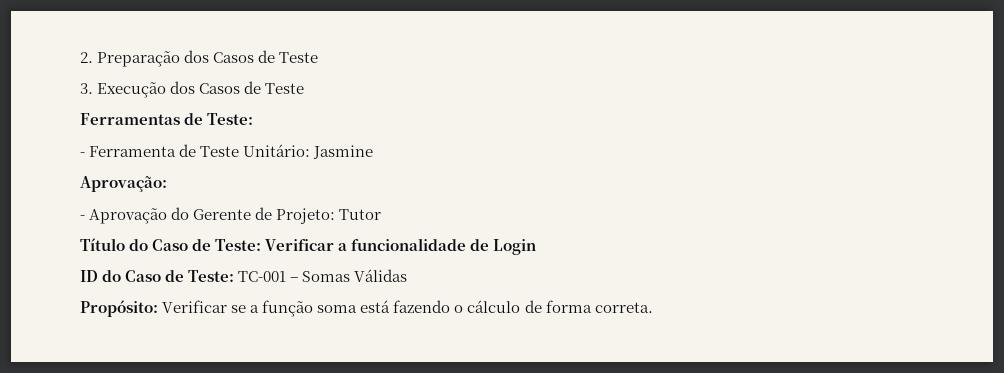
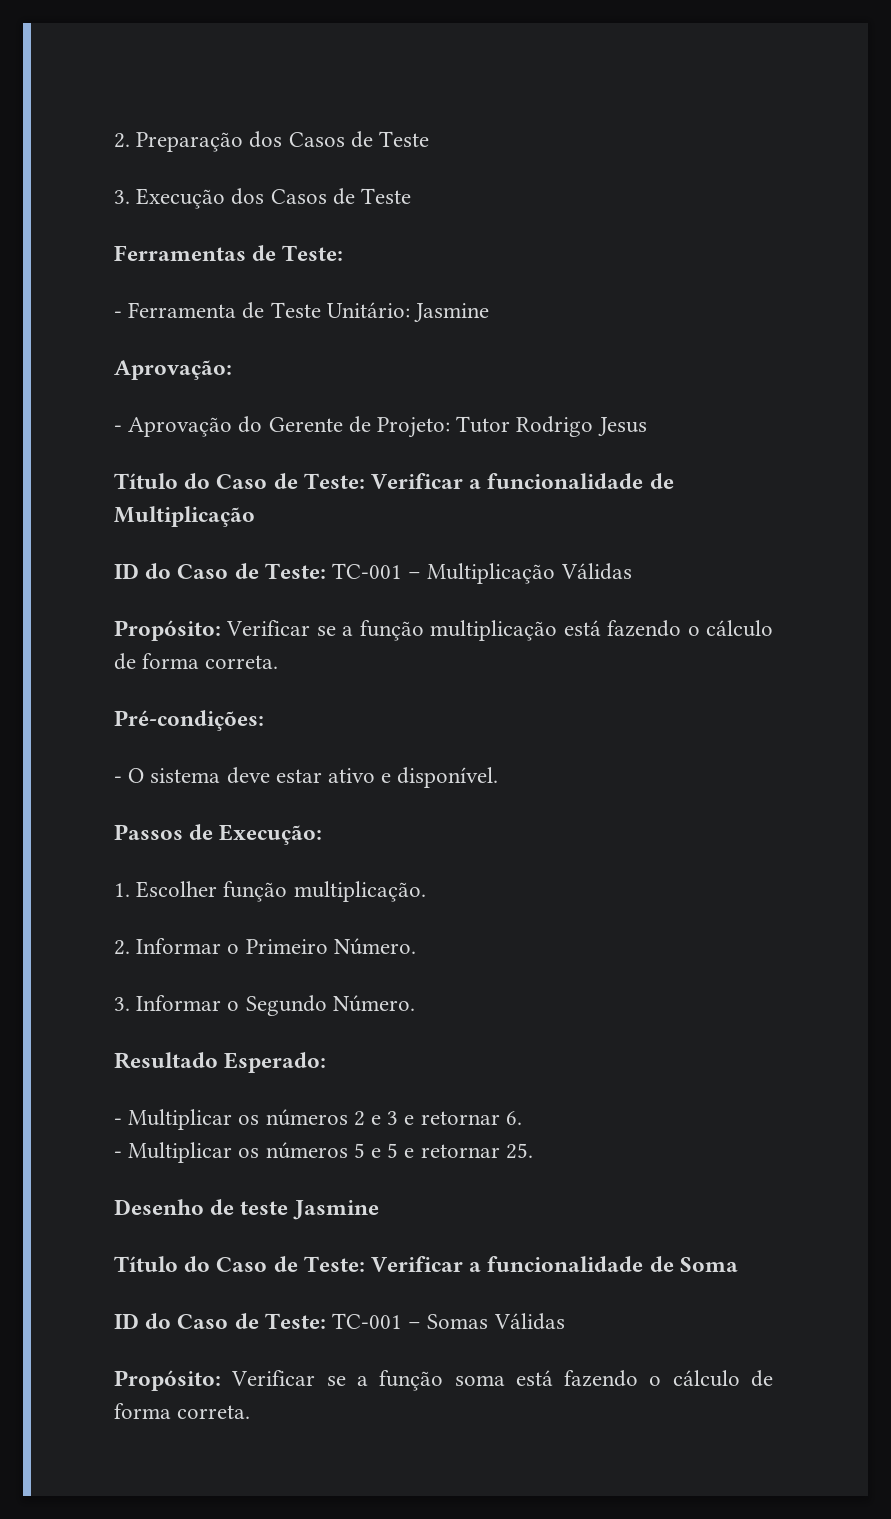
- - Aprovação do Gerente de Projeto: Tutor
- Título do Caso de Teste: Verificar a funcionalidade de Login
+ - Aprovação do Gerente de Projeto: Tutor Rodrigo Jesus
+ Título do Caso de Teste: Verificar a funcionalidade de Multiplicação
+ ID do Caso de Teste: TC-001 – Multiplicação Válidas
+ Propósito: Verificar se a função multiplicação está fazendo o cálculo de forma correta.
+ Pré-condições:
+ - O sistema deve estar ativo e disponível.
+ Passos de Execução:
+ 1. Escolher função multiplicação.
+ 2. Informar o Primeiro Número.
+ 3. Informar o Segundo Número.
+ Resultado Esperado:
+ - Multiplicar os números 2 e 3 e retornar 6.
+ - Multiplicar os números 5 e 5 e retornar 25.
+ Desenho de teste Jasmine
+ Título do Caso de Teste: Verificar a funcionalidade de Soma

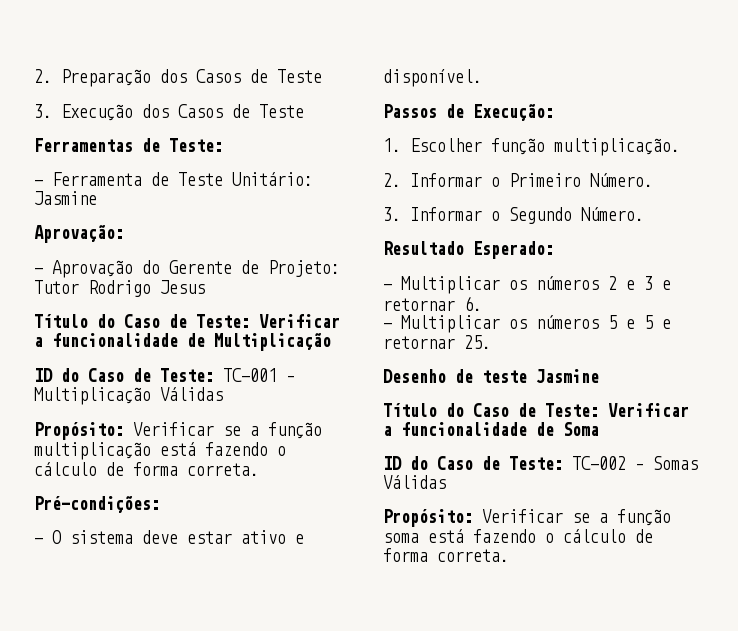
- ID do Caso de Teste: TC-001 – Somas Válidas
+ ID do Caso de Teste: TC-002 – Somas Válidas

